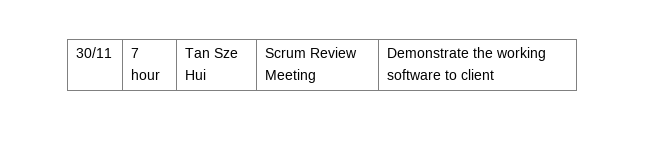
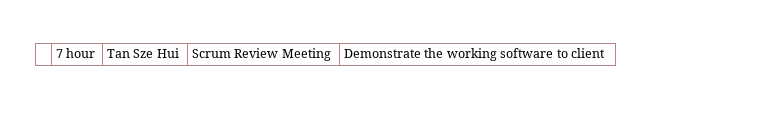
- 30/11 | 7 hour | Tan Sze Hui | Scrum Review Meeting | Demonstrate the working software to client
+ | 7 hour | Tan Sze Hui | Scrum Review Meeting | Demonstrate the working software to client

